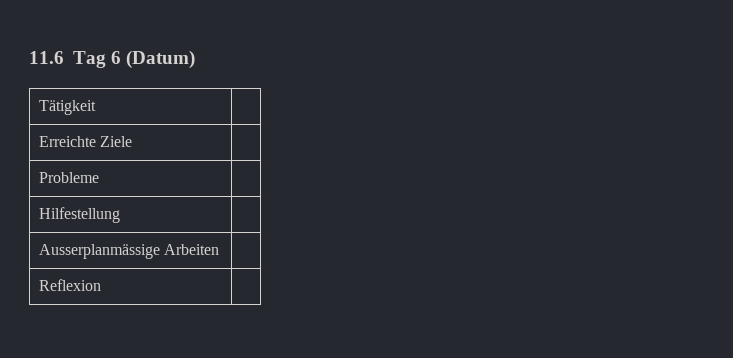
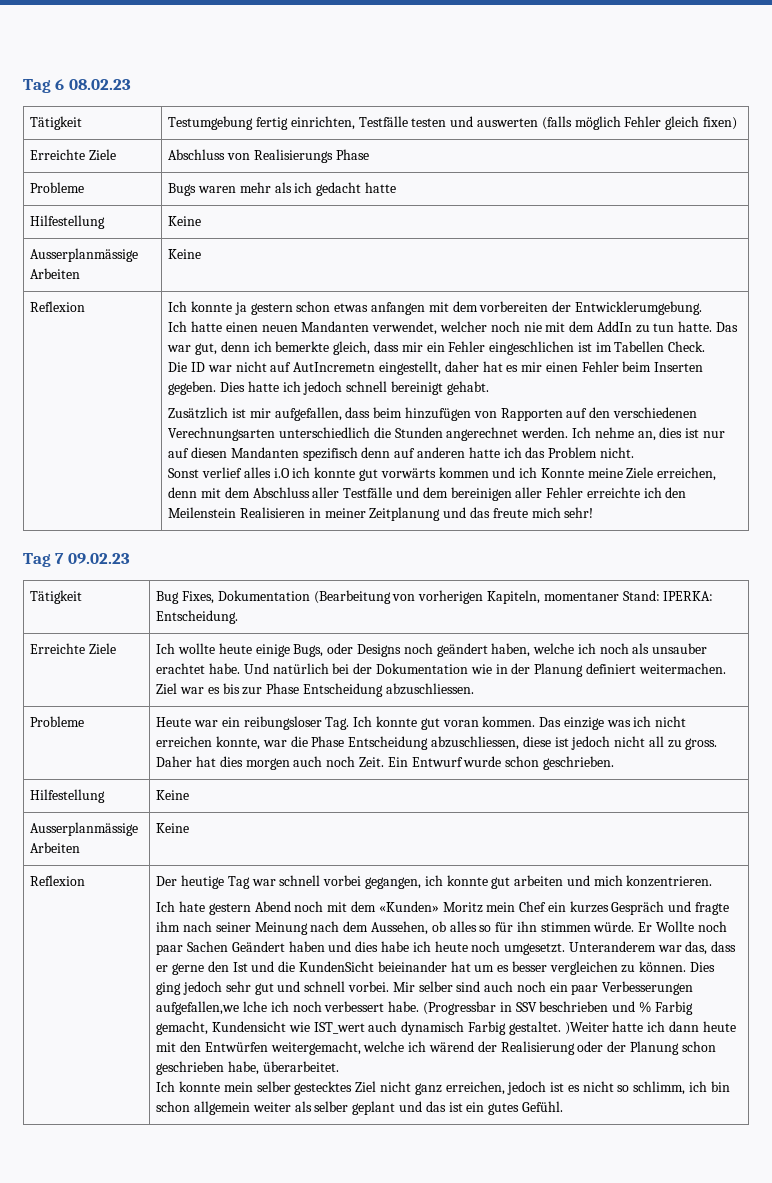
- 11.6 Tag 6 (Datum)
- Tätigkeit |
- Erreichte Ziele |
- Probleme |
- Hilfestellung |
- Ausserplanmässige Arbeiten |
- Reflexion |
+ Tag 6 08.02.23
+ Tätigkeit | Testumgebung fertig einrichten, Testfälle testen und auswerten (falls möglich Fehler gleich fixen)
+ Erreichte Ziele | Abschluss von Realisierungs Phase
+ Probleme | Bugs waren mehr als ich gedacht hatte
+ Hilfestellung | Keine
+ Ausserplanmässige Arbeiten | Keine
+ Reflexion | Ich konnte ja gestern schon etwas anfangen mit dem vorbereiten der Entwicklerumgebung.
+ Ich hatte einen neuen Mandanten verwendet, welcher noch nie mit dem AddIn zu tun hatte. Das war gut, denn ich bemerkte gleich, dass mir ein Fehler eingeschlichen ist im Tabellen Check.
+ Die ID war nicht auf AutIncremetn eingestellt, daher hat es mir einen Fehler beim Inserten gegeben. Dies hatte ich jedoch schnell bereinigt gehabt.
+ Zusätzlich ist mir aufgefallen, dass beim hinzufügen von Rapporten auf den verschiedenen Verechnungsarten unterschiedlich die Stunden angerechnet werden. Ich nehme an, dies ist nur auf diesen Mandanten spezifisch denn auf anderen hatte ich das Problem nicht.
+ Sonst verlief alles i.O ich konnte gut vorwärts kommen und ich Konnte meine Ziele erreichen, denn mit dem Abschluss aller Testfälle und dem bereinigen aller Fehler erreichte ich den Meilenstein Realisieren in meiner Zeitplanung und das freute mich sehr!
+ Tag 7 09.02.23
+ Tätigkeit | Bug Fixes, Dokumentation (Bearbeitung von vorherigen Kapiteln, momentaner Stand: IPERKA: Entscheidung.
+ Erreichte Ziele | Ich wollte heute einige Bugs, oder Designs noch geändert haben, welche ich noch als unsauber erachtet habe. Und natürlich bei der Dokumentation wie in der Planung definiert weitermachen. Ziel war es bis zur Phase Entscheidung abzuschliessen.
+ Probleme | Heute war ein reibungsloser Tag. Ich konnte gut voran kommen. Das einzige was ich nicht erreichen konnte, war die Phase Entscheidung abzuschliessen, diese ist jedoch nicht all zu gross. Daher hat dies morgen auch noch Zeit. Ein Entwurf wurde schon geschrieben.
+ Hilfestellung | Keine
+ Ausserplanmässige Arbeiten | Keine
+ Reflexion | Der heutige Tag war schnell vorbei gegangen, ich konnte gut arbeiten und mich konzentrieren.
+ Ich hate gestern Abend noch mit dem «Kunden» Moritz mein Chef ein kurzes Gespräch und fragte ihm nach seiner Meinung nach dem Aussehen, ob alles so für ihn stimmen würde. Er Wollte noch paar Sachen Geändert haben und dies habe ich heute noch umgesetzt. Unteranderem war das, dass er gerne den Ist und die KundenSicht beieinander hat um es besser vergleichen zu können. Dies ging jedoch sehr gut und schnell vorbei. Mir selber sind auch noch ein paar Verbesserungen aufgefallen,we lche ich noch verbessert habe. (Progressbar in SSV beschrieben und % Farbig gemacht, Kundensicht wie IST_wert auch dynamisch Farbig gestaltet. )Weiter hatte ich dann heute mit den Entwürfen weitergemacht, welche ich wärend der Realisierung oder der Planung schon geschrieben habe, überarbeitet.
+ Ich konnte mein selber gestecktes Ziel nicht ganz erreichen, jedoch ist es nicht so schlimm, ich bin schon allgemein weiter als selber geplant und das ist ein gutes Gefühl.

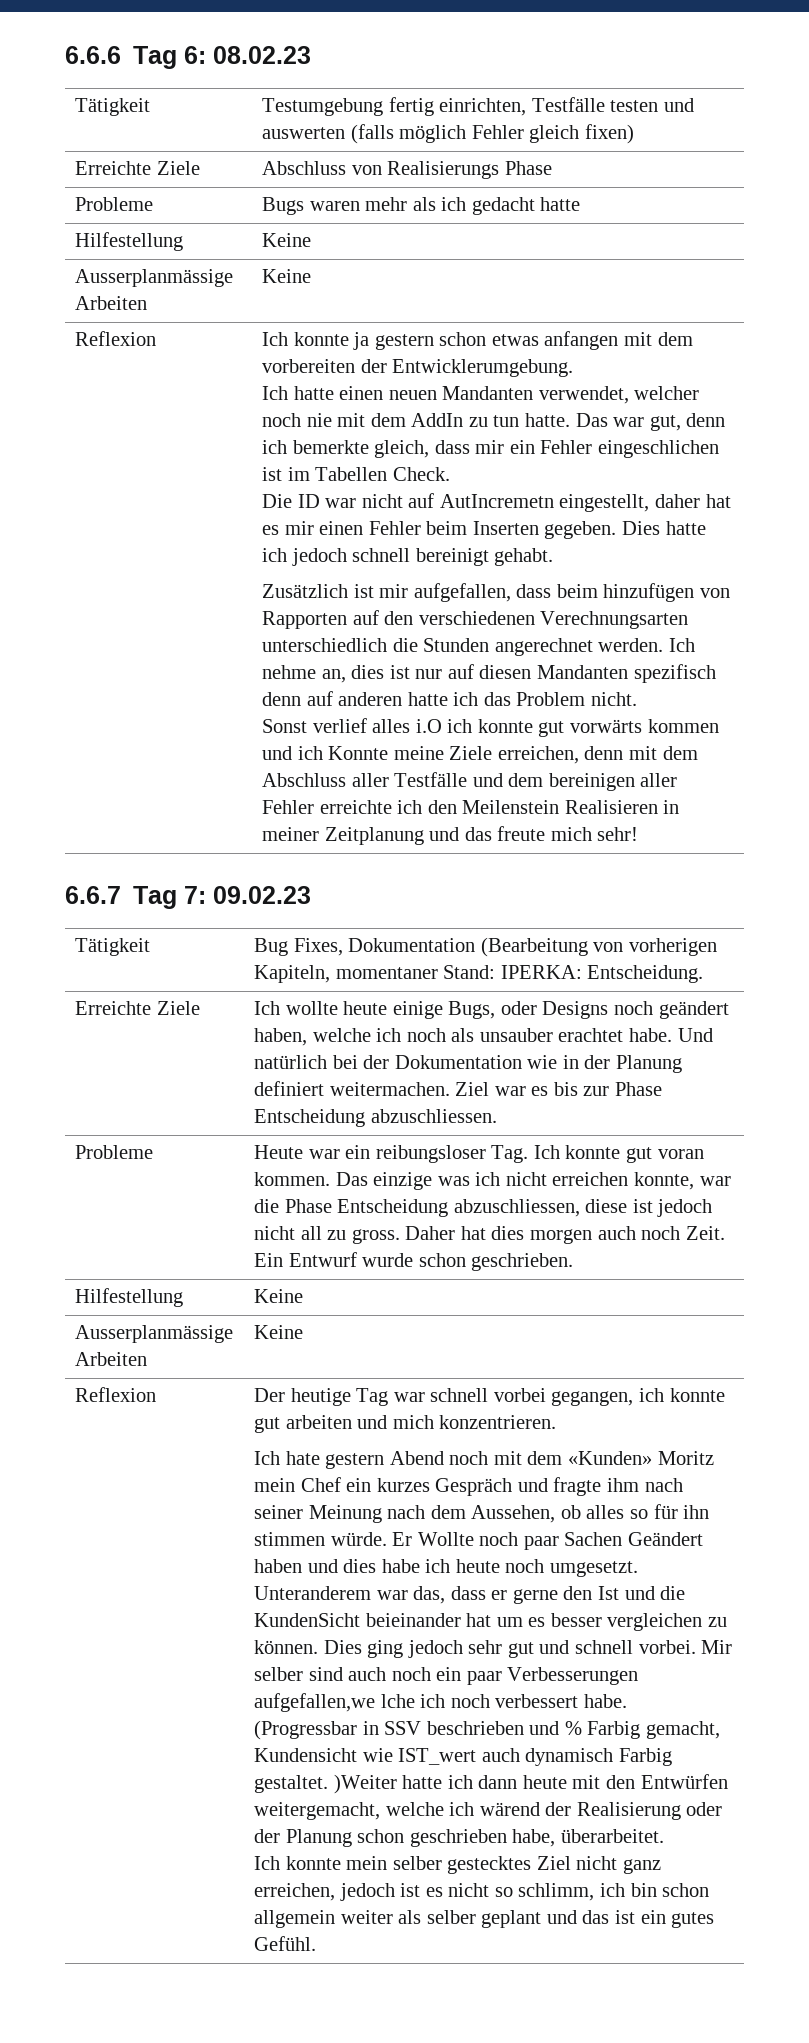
- Tag 6 08.02.23
+ 6.6.6 Tag 6: 08.02.23
- Tag 7 09.02.23
+ 6.6.7 Tag 7: 09.02.23

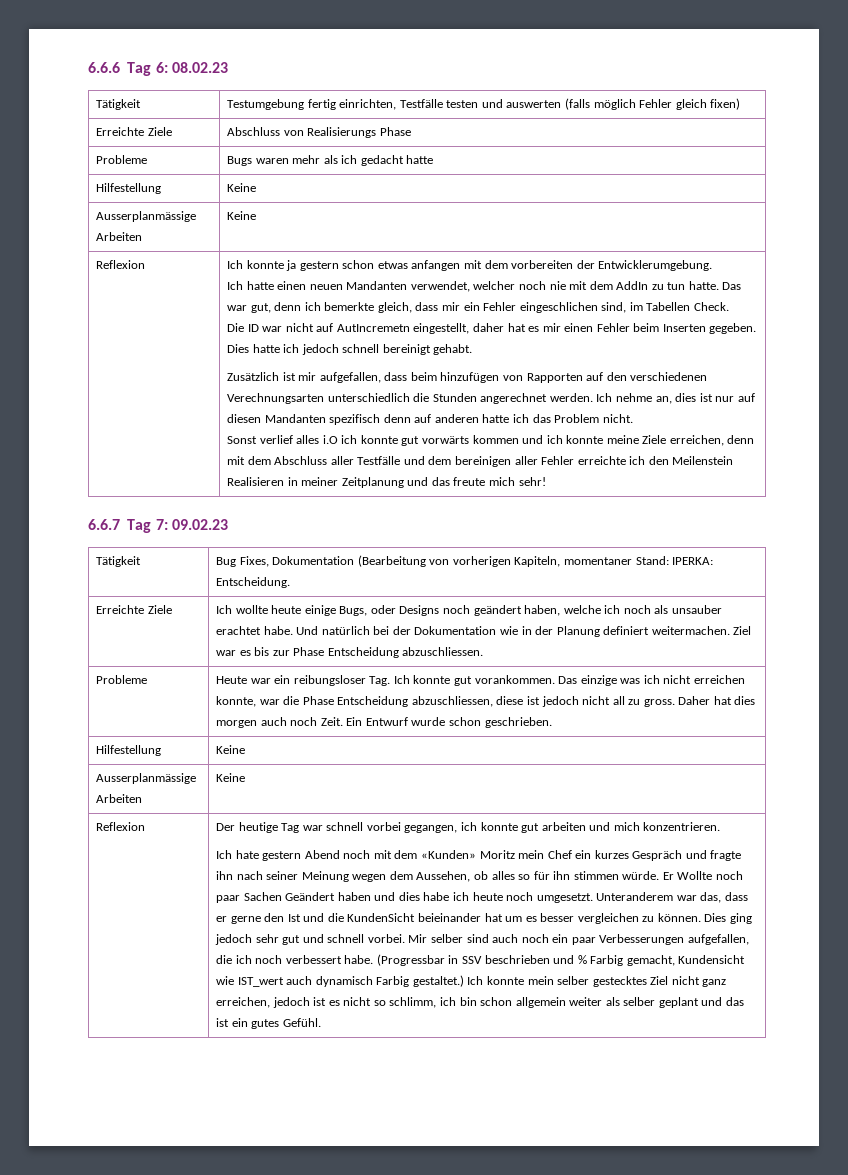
- Das war gut, denn ich bemerkte gleich, dass mir ein Fehler eingeschlichen ist im Tabellen Check.
+ Das war gut, denn ich bemerkte gleich, dass mir ein Fehler eingeschlichen sind, im Tabellen Check.
- Sonst verlief alles i.O ich konnte gut vorwärts kommen und ich Konnte meine Ziele erreichen, denn mit dem Abschluss aller Testfälle und dem bereinigen aller Fehler erreichte ich den Meilenstein Realisieren in meiner Zeitplanung und das freute mich sehr!
+ Sonst verlief alles i.O ich konnte gut vorwärts kommen und ich konnte meine Ziele erreichen, denn mit dem Abschluss aller Testfälle und dem bereinigen aller Fehler erreichte ich den Meilenstein Realisieren in meiner Zeitplanung und das freute mich sehr!
- Heute war ein reibungsloser Tag. Ich konnte gut voran kommen.
+ Heute war ein reibungsloser Tag. Ich konnte gut vorankommen.
- Ich hate gestern Abend noch mit dem «Kunden» Moritz mein Chef ein kurzes Gespräch und fragte ihm nach seiner Meinung nach dem Aussehen, ob alles so für ihn stimmen würde.
+ Ich hate gestern Abend noch mit dem «Kunden» Moritz mein Chef ein kurzes Gespräch und fragte ihn nach seiner Meinung wegen dem Aussehen, ob alles so für ihn stimmen würde.
- Mir selber sind auch noch ein paar Verbesserungen aufgefallen,we lche ich noch verbessert habe.
+ Mir selber sind auch noch ein paar Verbesserungen aufgefallen, die ich noch verbessert habe.
- (Progressbar in SSV beschrieben und % Farbig gemacht, Kundensicht wie IST_wert auch dynamisch Farbig gestaltet. )Weiter hatte ich dann heute mit den Entwürfen weitergemacht, welche ich wärend der Realisierung oder der Planung schon geschrieben habe, überarbeitet.
- Ich konnte mein selber gestecktes Ziel nicht ganz erreichen, jedoch ist es nicht so schlimm, ich bin schon allgemein weiter als selber geplant und das ist ein gutes Gefühl.
+ (Progressbar in SSV beschrieben und % Farbig gemacht, Kundensicht wie IST_wert auch dynamisch Farbig gestaltet.) Ich konnte mein selber gestecktes Ziel nicht ganz erreichen, jedoch ist es nicht so schlimm, ich bin schon allgemein weiter als selber geplant und das ist ein gutes Gefühl.

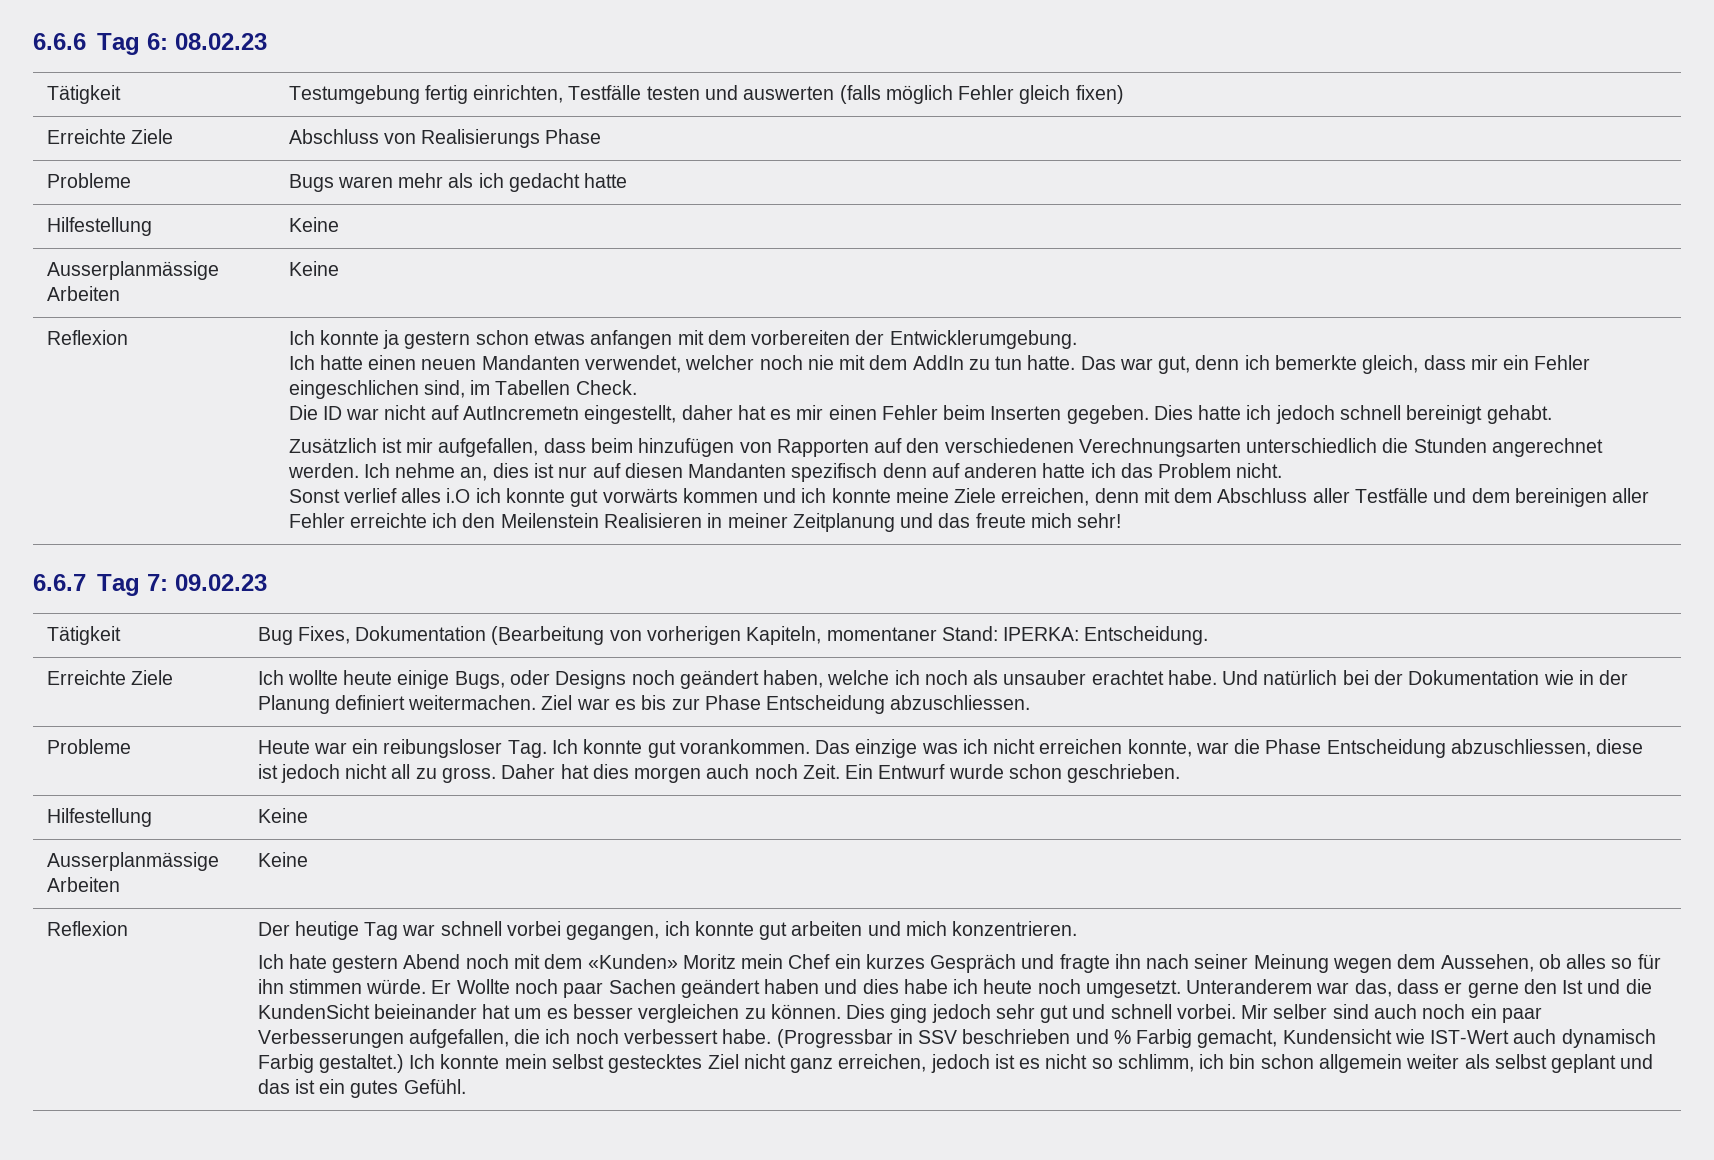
- Er Wollte noch paar Sachen Geändert haben und dies habe ich heute noch umgesetzt.
+ Er Wollte noch paar Sachen geändert haben und dies habe ich heute noch umgesetzt.
- (Progressbar in SSV beschrieben und % Farbig gemacht, Kundensicht wie IST_wert auch dynamisch Farbig gestaltet.)
+ (Progressbar in SSV beschrieben und % Farbig gemacht, Kundensicht wie IST-Wert auch dynamisch Farbig gestaltet.)
- Ich konnte mein selber gestecktes Ziel nicht ganz erreichen, jedoch ist es nicht so schlimm, ich bin schon allgemein weiter als selber geplant und das ist ein gutes Gefühl.
+ Ich konnte mein selbst gestecktes Ziel nicht ganz erreichen, jedoch ist es nicht so schlimm, ich bin schon allgemein weiter als selbst geplant und das ist ein gutes Gefühl.

